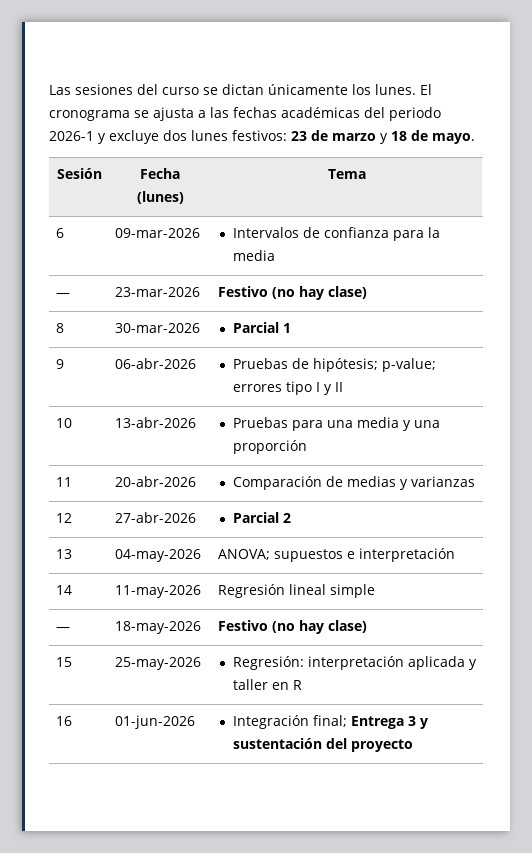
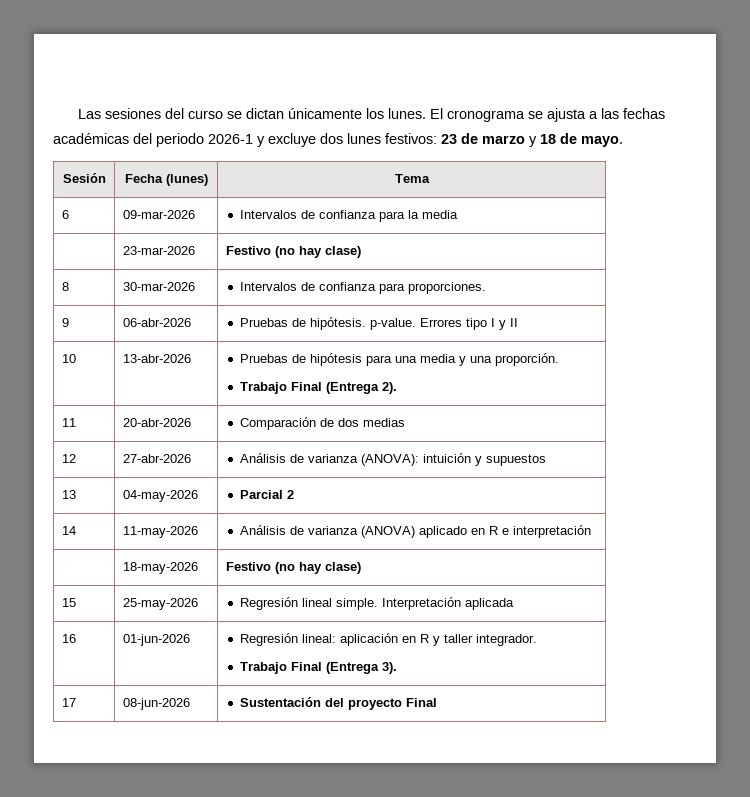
- — | 23-mar-2026 | Festivo (no hay clase)
+ | 23-mar-2026 | Festivo (no hay clase)
- 8 | 30-mar-2026 | Parcial 1
+ 8 | 30-mar-2026 | Intervalos de confianza para proporciones.
- 9 | 06-abr-2026 | Pruebas de hipótesis; p-value; errores tipo I y II
+ 9 | 06-abr-2026 | Pruebas de hipótesis. p-value. Errores tipo I y II
- 10 | 13-abr-2026 | Pruebas para una media y una proporción
+ 10 | 13-abr-2026 | Pruebas de hipótesis para una media y una proporción.
+ Trabajo Final (Entrega 2).
- 11 | 20-abr-2026 | Comparación de medias y varianzas
+ 11 | 20-abr-2026 | Comparación de dos medias
- 12 | 27-abr-2026 | Parcial 2
- 13 | 04-may-2026 | ANOVA; supuestos e interpretación
- 14 | 11-may-2026 | Regresión lineal simple
- — | 18-may-2026 | Festivo (no hay clase)
+ 12 | 27-abr-2026 | Análisis de varianza (ANOVA): intuición y supuestos
+ 13 | 04-may-2026 | Parcial 2
+ 14 | 11-may-2026 | Análisis de varianza (ANOVA) aplicado en R e interpretación
+ | 18-may-2026 | Festivo (no hay clase)
- 15 | 25-may-2026 | Regresión: interpretación aplicada y taller en R
- 16 | 01-jun-2026 | Integración final; Entrega 3 y sustentación del proyecto
+ 15 | 25-may-2026 | Regresión lineal simple. Interpretación aplicada
+ 16 | 01-jun-2026 | Regresión lineal: aplicación en R y taller integrador.
+ Trabajo Final (Entrega 3).
+ 17 | 08-jun-2026 | Sustentación del proyecto Final

